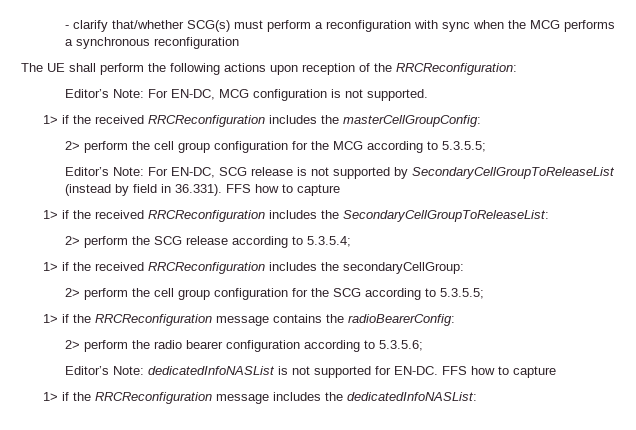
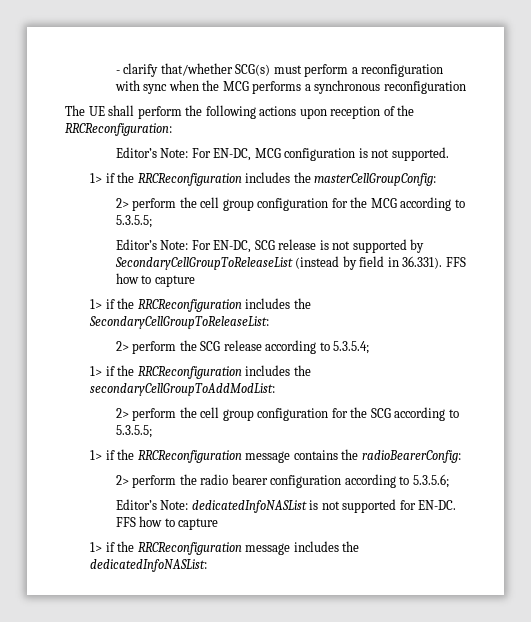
- 1> if the received RRCReconfiguration includes the masterCellGroupConfig:
+ 1> if the RRCReconfiguration includes the masterCellGroupConfig:
- 1> if the received RRCReconfiguration includes the SecondaryCellGroupToReleaseList:
+ 1> if the RRCReconfiguration includes the SecondaryCellGroupToReleaseList:
- 1> if the received RRCReconfiguration includes the secondaryCellGroup:
+ 1> if the RRCReconfiguration includes the secondaryCellGroupToAddModList:

